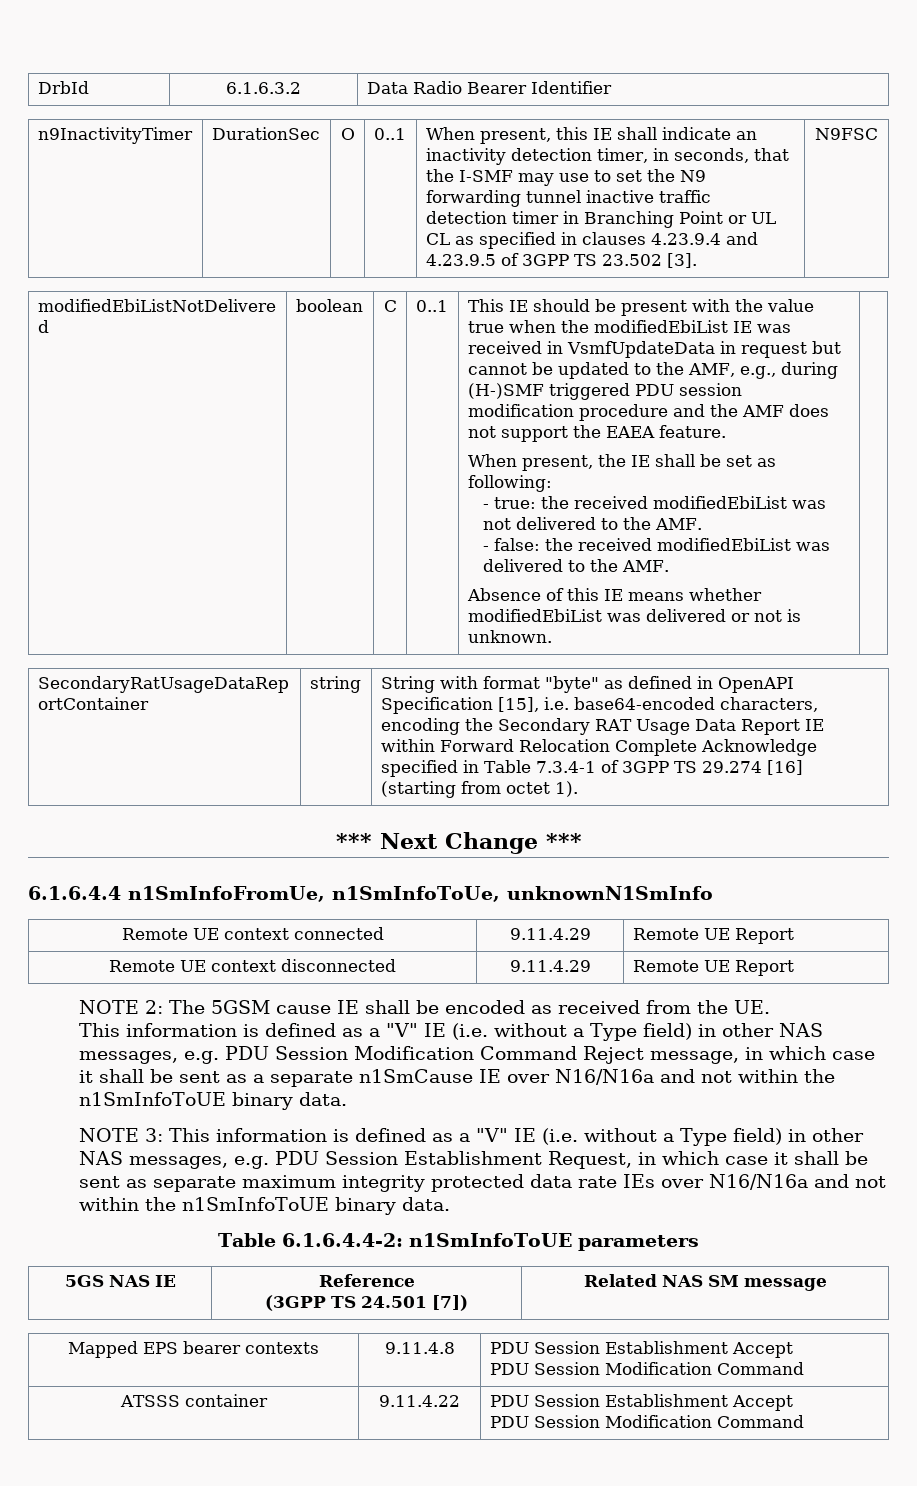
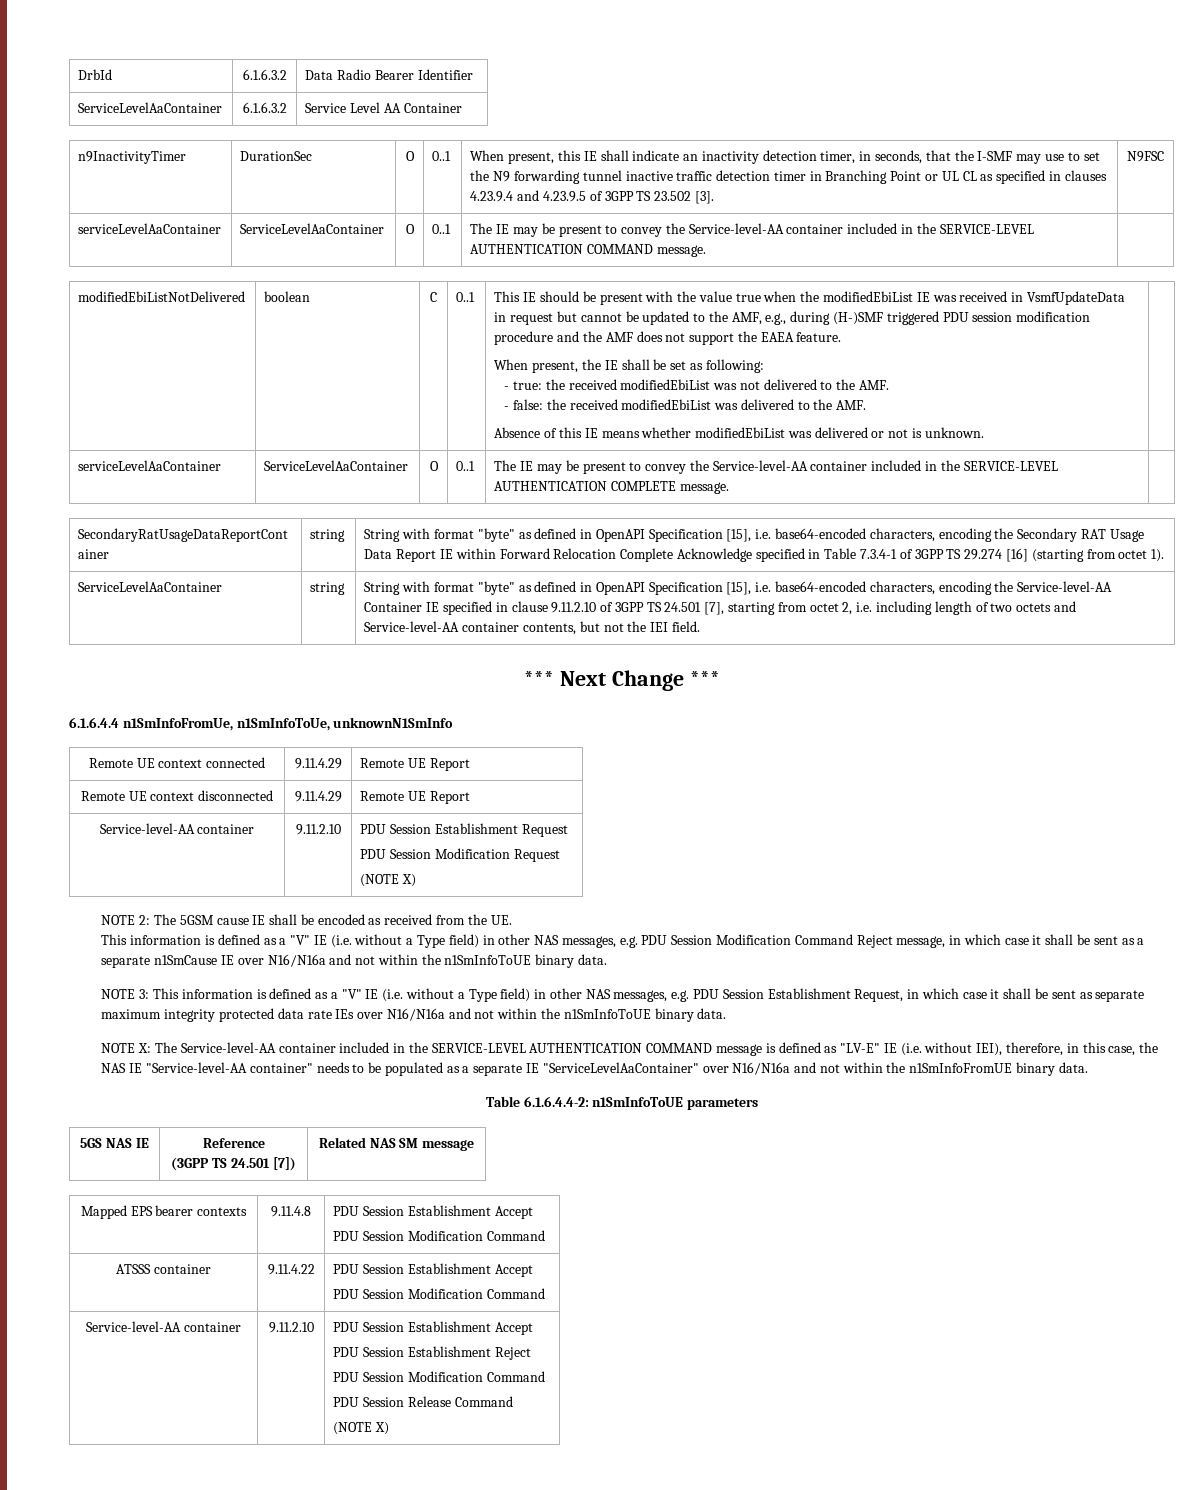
+ ServiceLevelAaContainer | 6.1.6.3.2 | Service Level AA Container
+ serviceLevelAaContainer | ServiceLevelAaContainer | O | 0..1 | The IE may be present to convey the Service-level-AA container included in the SERVICE-LEVEL AUTHENTICATION COMMAND message. |
+ serviceLevelAaContainer | ServiceLevelAaContainer | O | 0..1 | The IE may be present to convey the Service-level-AA container included in the SERVICE-LEVEL AUTHENTICATION COMPLETE message. |
+ ServiceLevelAaContainer | string | String with format "byte" as defined in OpenAPI Specification [15], i.e. base64-encoded characters, encoding the Service-level-AA Container IE specified in clause 9.11.2.10 of 3GPP TS 24.501 [7], starting from octet 2, i.e. including length of two octets and Service-level-AA container contents, but not the IEI field.
+ Service-level-AA container | 9.11.2.10 | PDU Session Establishment Request
+ PDU Session Modification Request
+ (NOTE X)
+ NOTE X: The Service-level-AA container included in the SERVICE-LEVEL AUTHENTICATION COMMAND message is defined as "LV-E" IE (i.e. without IEI), therefore, in this case, the NAS IE "Service-level-AA container" needs to be populated as a separate IE "ServiceLevelAaContainer" over N16/N16a and not within the n1SmInfoFromUE binary data.
+ Service-level-AA container | 9.11.2.10 | PDU Session Establishment Accept
+ PDU Session Establishment Reject
+ PDU Session Modification Command
+ PDU Session Release Command
+ (NOTE X)

